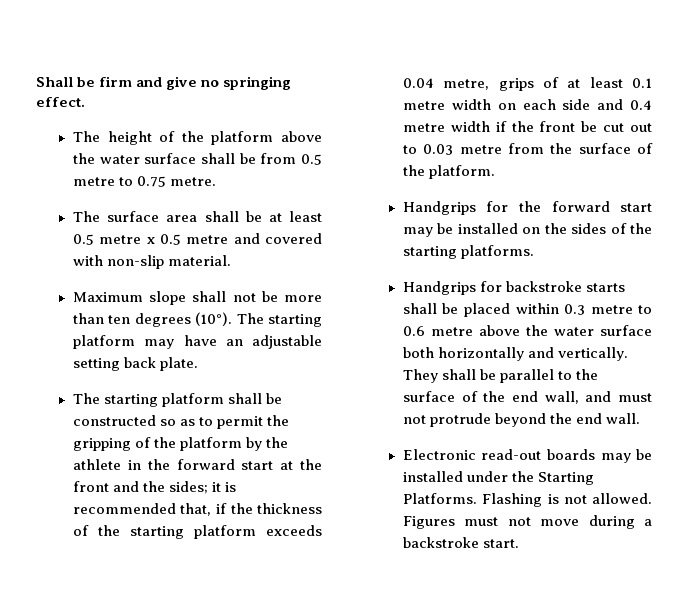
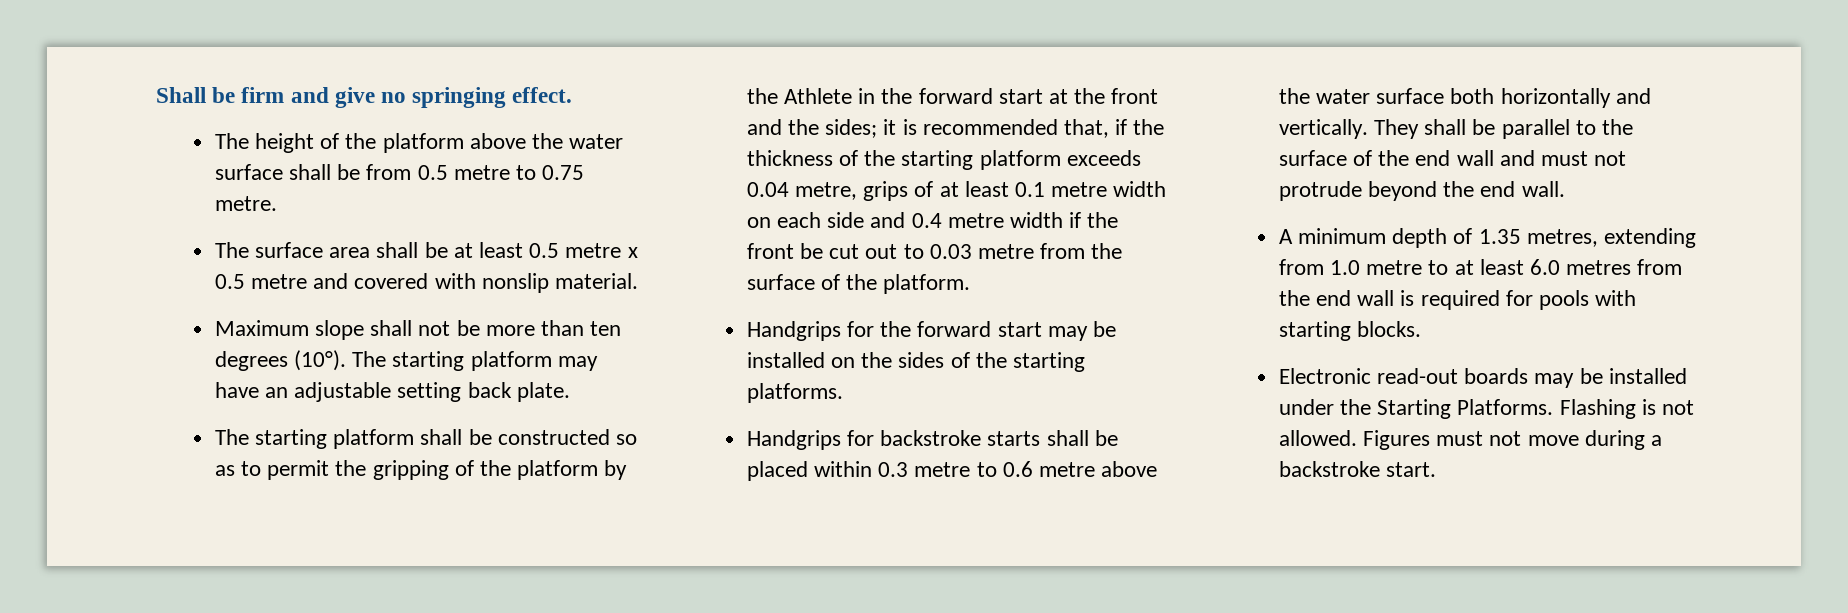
- The surface area shall be at least 0.5 metre x 0.5 metre and covered with non-slip material.
+ The surface area shall be at least 0.5 metre x 0.5 metre and covered with nonslip material.
- The starting platform shall be constructed so as to permit the gripping of the platform by the athlete in the forward start at the front and the sides;
+ The starting platform shall be constructed so as to permit the gripping of the platform by the Athlete in the forward start at the front and the sides;
- They shall be parallel to the surface of the end wall, and must not protrude beyond the end wall.
+ They shall be parallel to the surface of the end wall and must not protrude beyond the end wall.
+ A minimum depth of 1.35 metres, extending from 1.0 metre to at least 6.0 metres from the end wall is required for pools with starting blocks.

